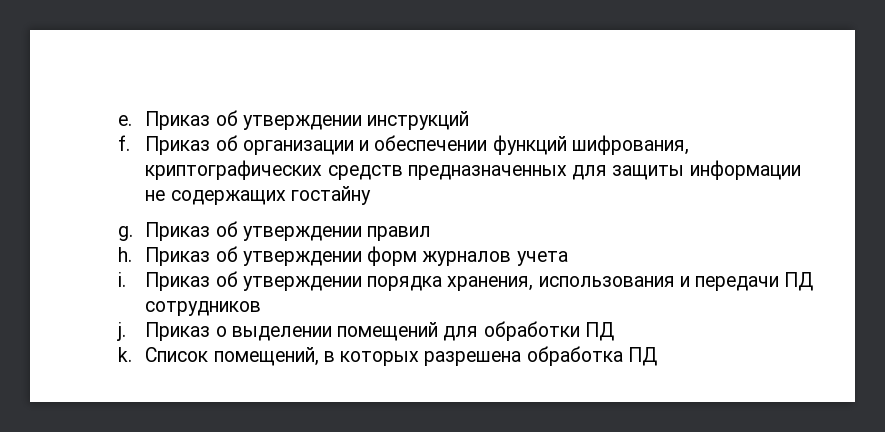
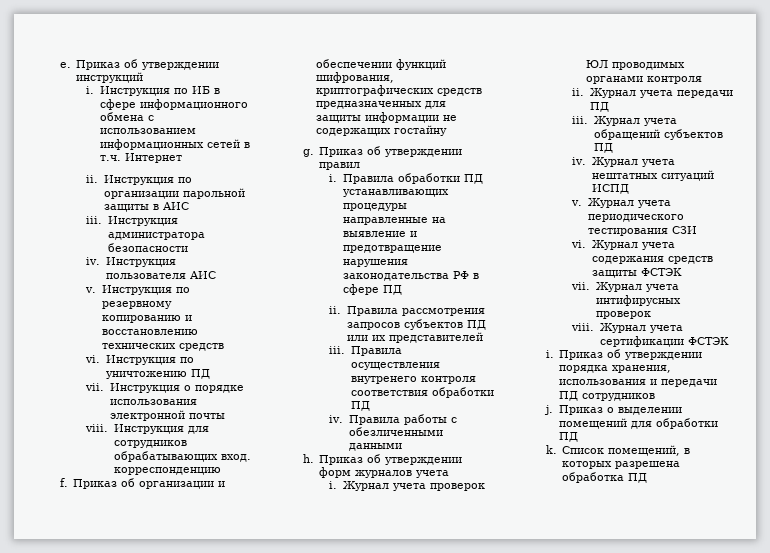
+ i. Инструкция по ИБ в сфере информационного обмена с использованием информационных сетей в т.ч. Интернет
+ ii. Инструкция по организации парольной защиты в АИС
+ iii. Инструкция администратора безопасности
+ iv. Инструкция пользователя АИС
+ v. Инструкция по резервному копированию и восстановлению технических средств
+ vi. Инструкция по уничтожению ПД
+ vii. Инструкция о порядке использования электронной почты
+ viii. Инструкция для сотрудников обрабатывающих вход. корреспонденцию
+ i. Правила обработки ПД устанавливающих процедуры направленные на выявление и предотвращение нарушения законодательства РФ в сфере ПД
+ ii. Правила рассмотрения запросов субъектов ПД или их представителей
+ iii. Правила осуществления внутренего контроля соответствия обработки ПД
+ iv. Правила работы с обезличенными данными
+ i. Журнал учета проверок ЮЛ проводимых органами контроля
+ ii. Журнал учета передачи ПД
+ iii. Журнал учета обращений субъектов ПД
+ iv. Журнал учета нештатных ситуаций ИСПД
+ v. Журнал учета периодического тестирования СЗИ
+ vi. Журнал учета содержания средств защиты ФСТЭК
+ vii. Журнал учета интифирусных проверок
+ viii. Журнал учета сертификации ФСТЭК

